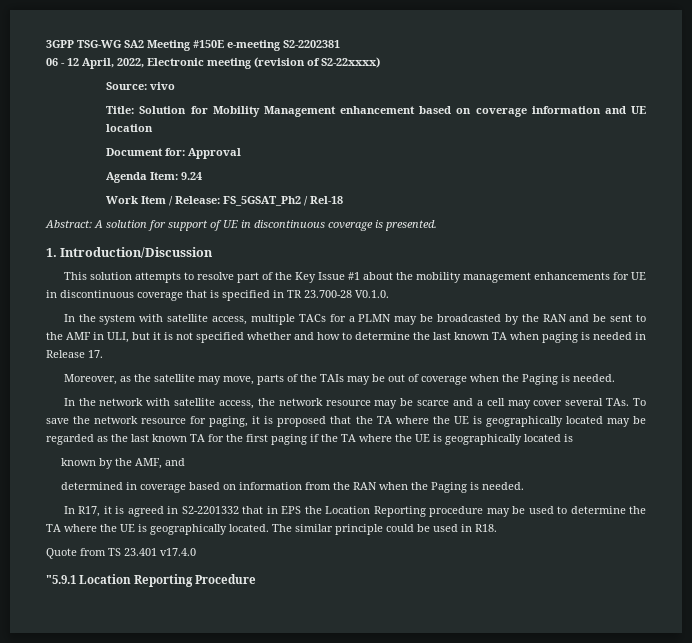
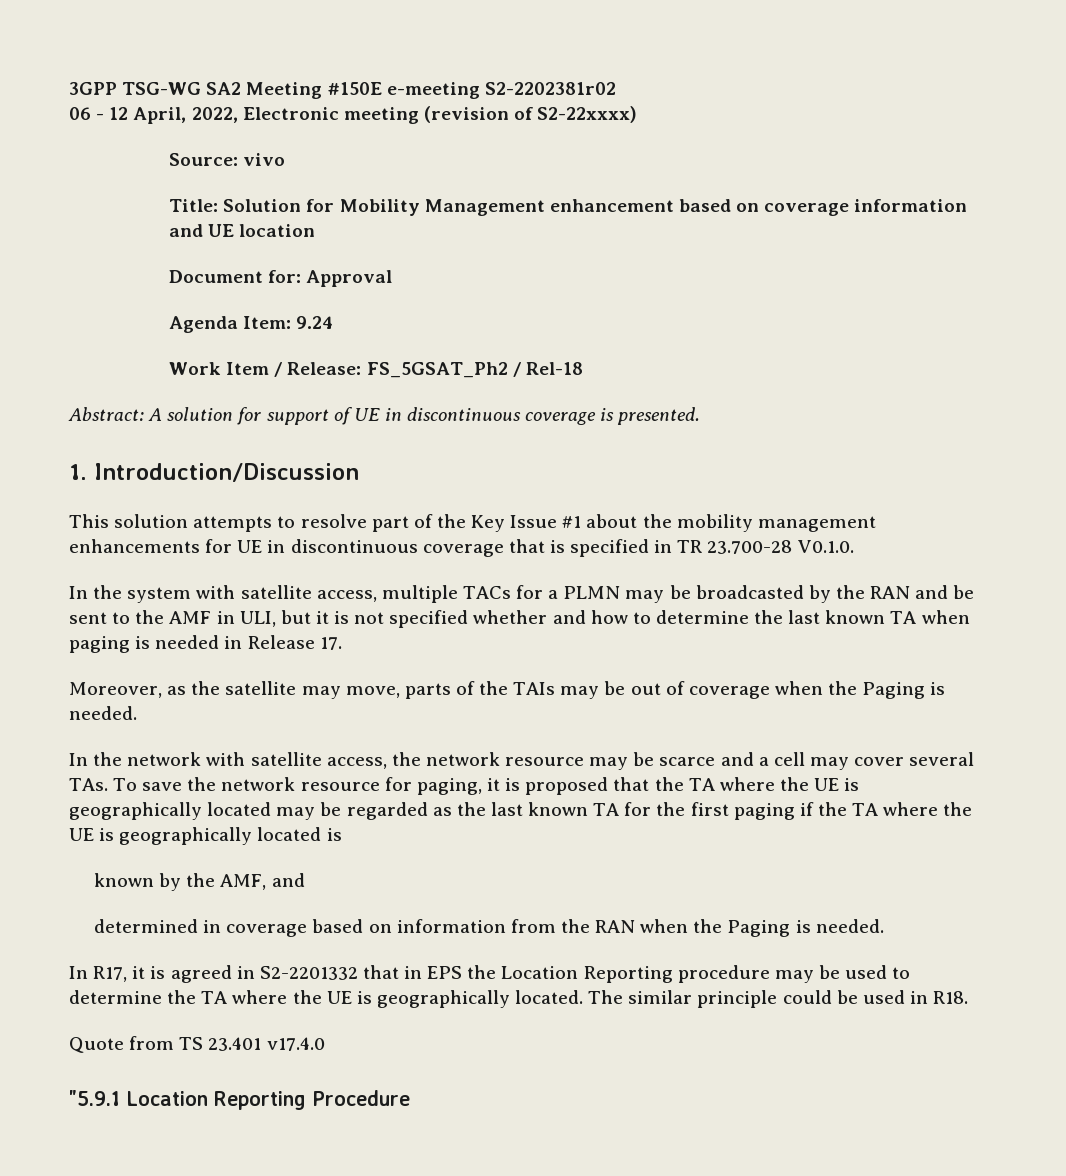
- 3GPP TSG-WG SA2 Meeting #150E e-meeting S2-2202381
+ 3GPP TSG-WG SA2 Meeting #150E e-meeting S2-2202381r02

